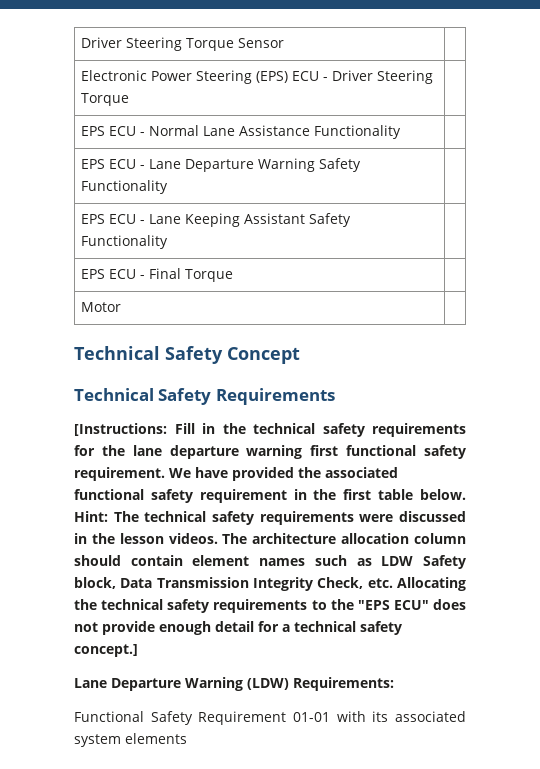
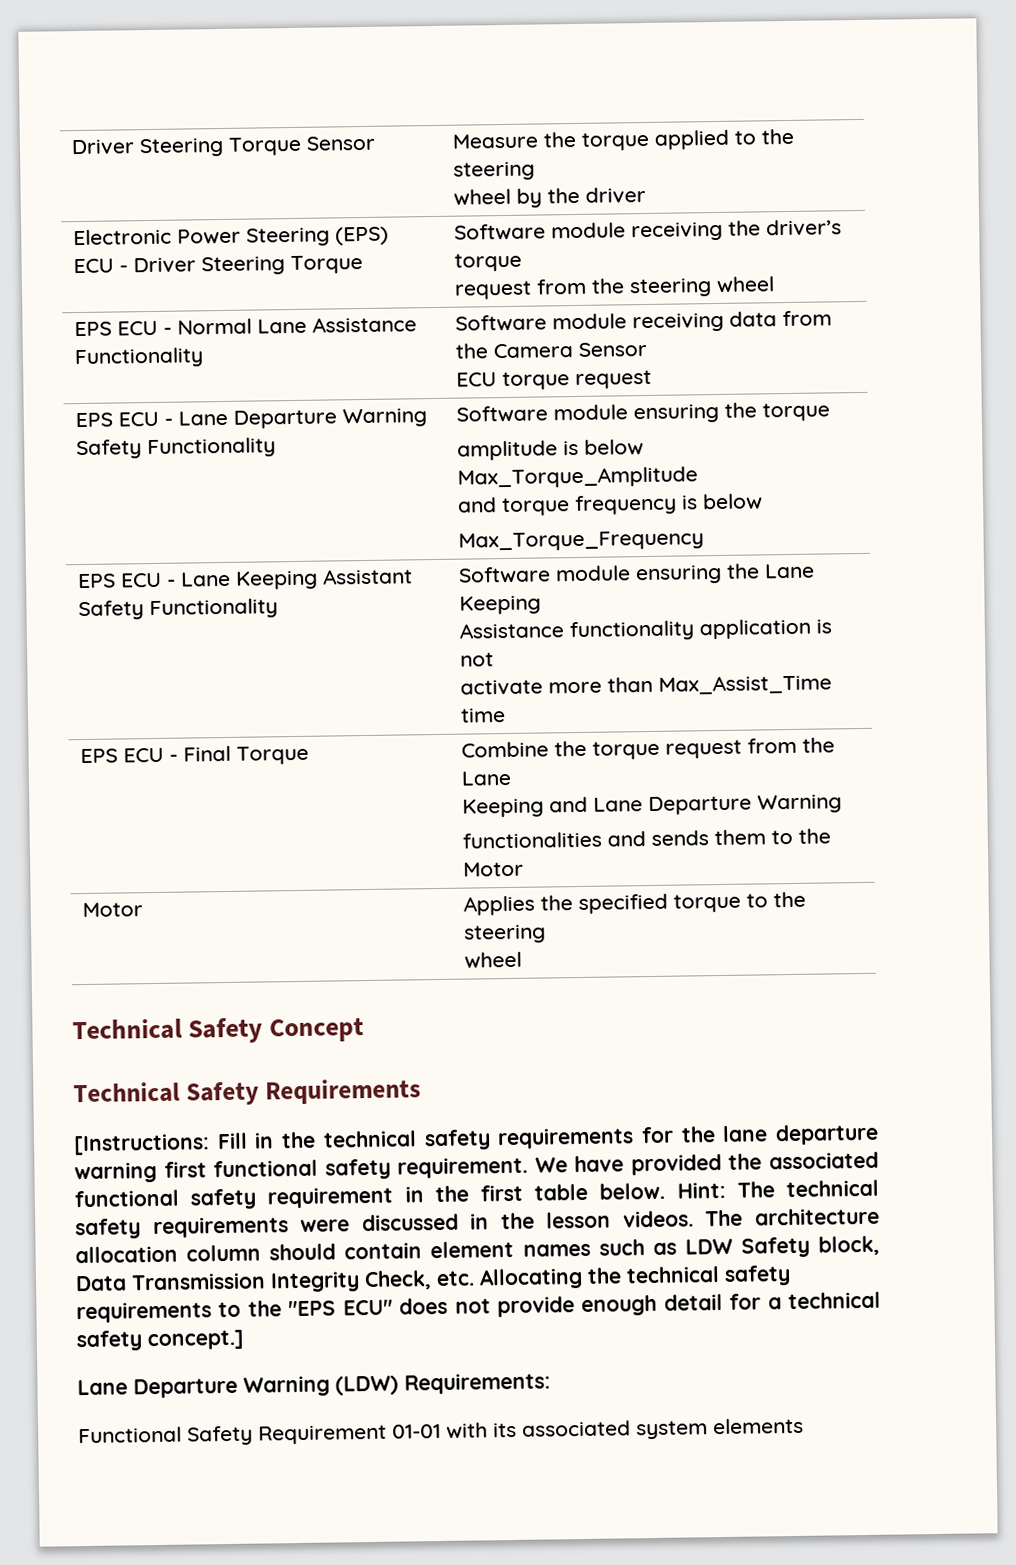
- Driver Steering Torque Sensor |
+ Driver Steering Torque Sensor | Measure the torque applied to the steering
+ wheel by the driver
- Electronic Power Steering (EPS) ECU - Driver Steering Torque |
+ Electronic Power Steering (EPS) ECU - Driver Steering Torque | Software module receiving the driver’s torque
+ request from the steering wheel
- EPS ECU - Normal Lane Assistance Functionality |
+ EPS ECU - Normal Lane Assistance Functionality | Software module receiving data from the Camera Sensor
+ ECU torque request
- EPS ECU - Lane Departure Warning Safety Functionality |
+ EPS ECU - Lane Departure Warning Safety Functionality | Software module ensuring the torque
+ amplitude is below Max_Torque_Amplitude
+ and torque frequency is below
+ Max_Torque_Frequency
- EPS ECU - Lane Keeping Assistant Safety Functionality |
+ EPS ECU - Lane Keeping Assistant Safety Functionality | Software module ensuring the Lane Keeping
+ Assistance functionality application is not
+ activate more than Max_Assist_Time time
- EPS ECU - Final Torque |
- Motor |
+ EPS ECU - Final Torque | Combine the torque request from the Lane
+ Keeping and Lane Departure Warning
+ functionalities and sends them to the Motor
+ Motor | Applies the specified torque to the steering
+ wheel

